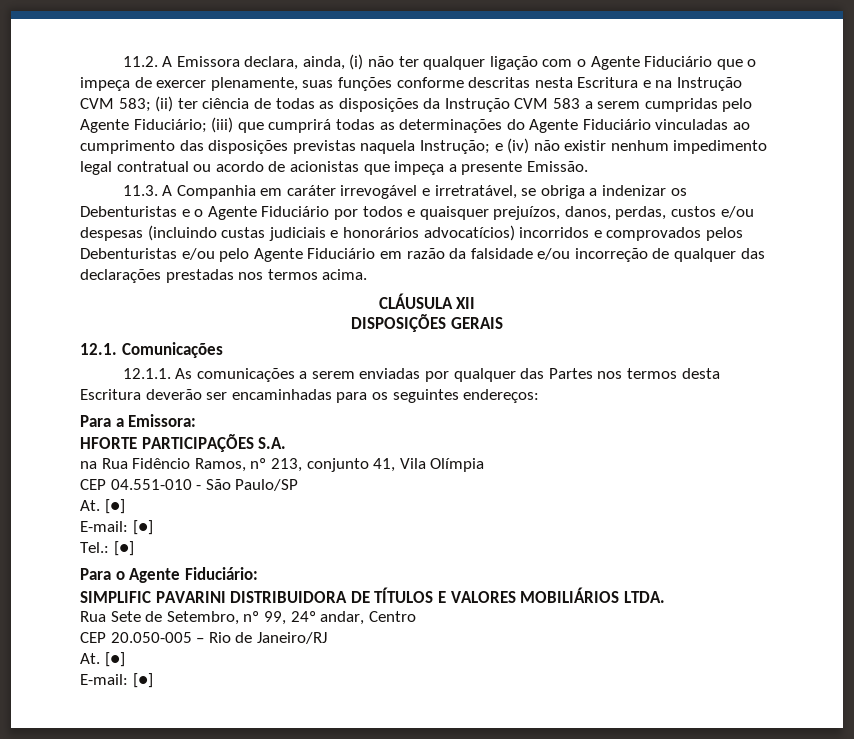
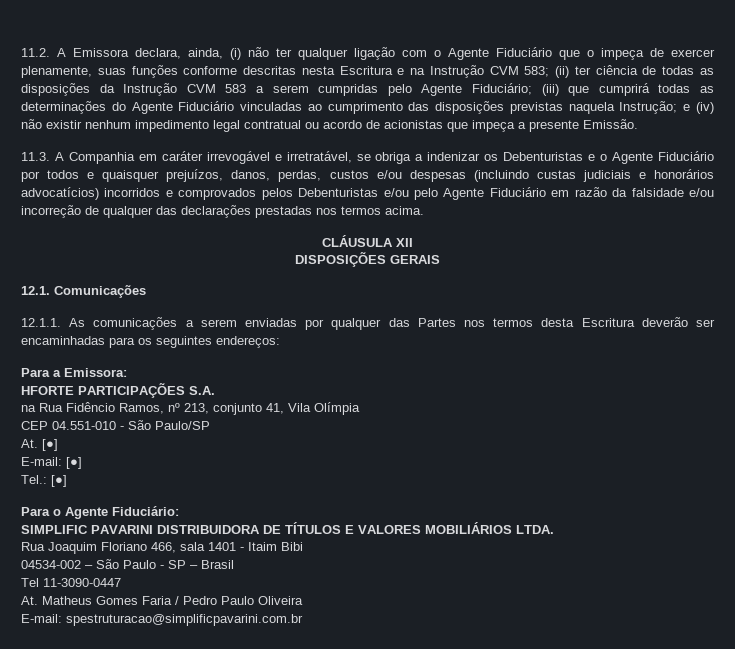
- Rua Sete de Setembro, nº 99, 24º andar, Centro
- CEP 20.050-005 – Rio de Janeiro/RJ
- At. [●]
- E-mail: [●]
+ Rua Joaquim Floriano 466, sala 1401 - Itaim Bibi
+ 04534-002 – São Paulo - SP – Brasil
+ Tel 11-3090-0447
+ At. Matheus Gomes Faria / Pedro Paulo Oliveira
+ E-mail: spestruturacao@simplificpavarini.com.br

